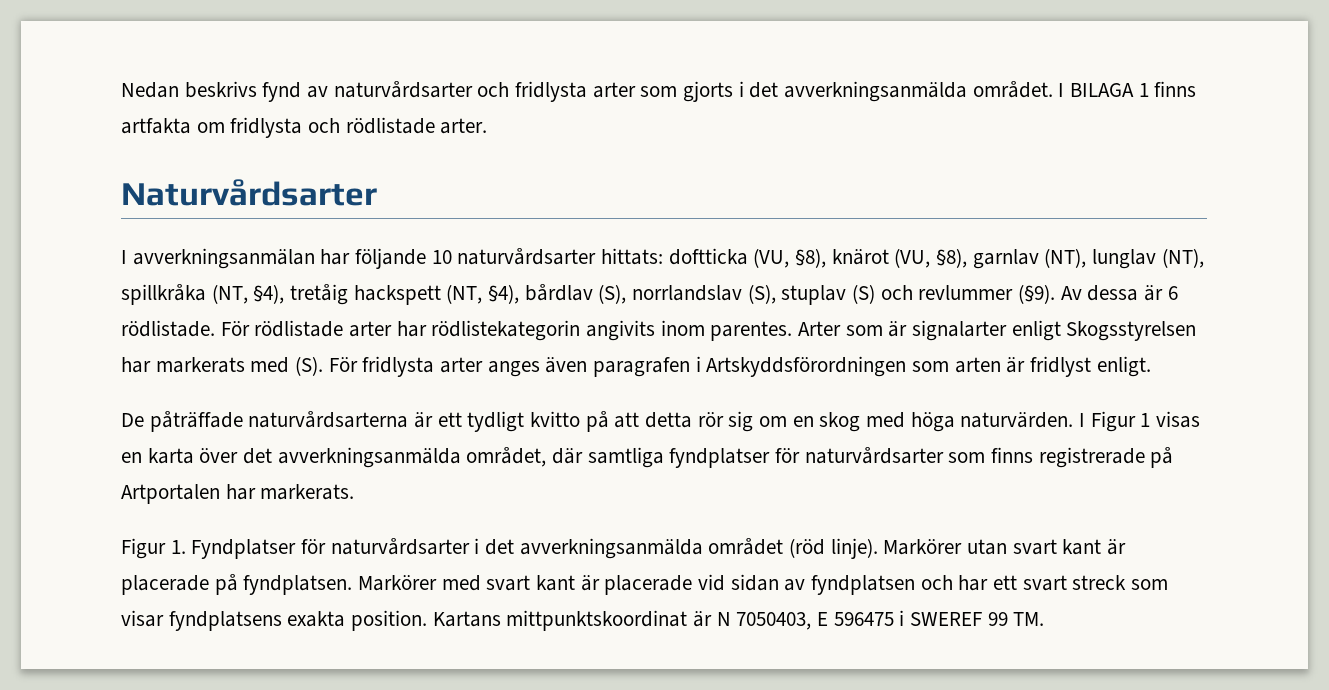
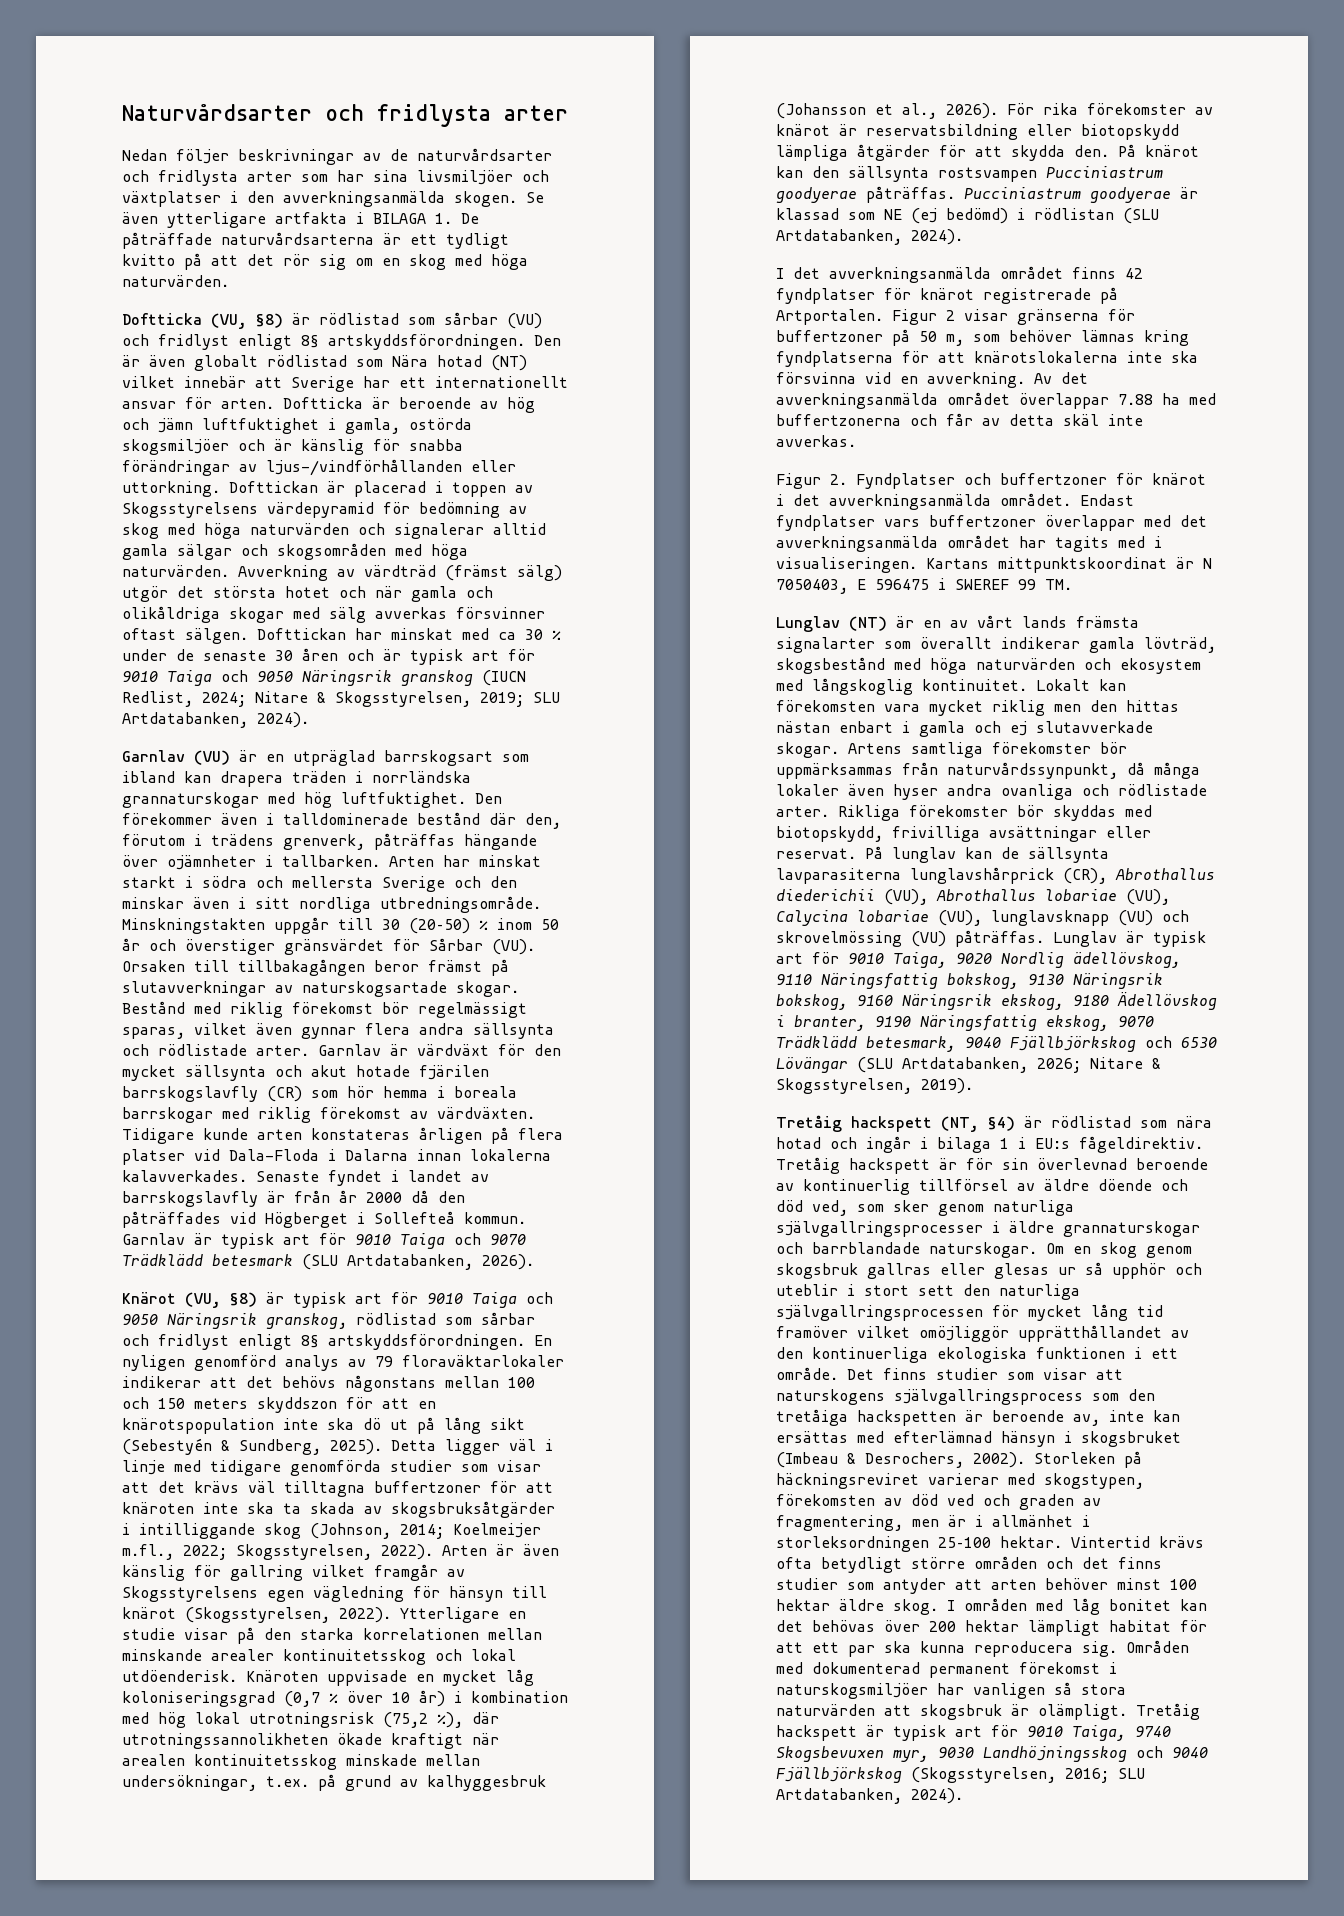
- Nedan beskrivs fynd av naturvårdsarter och fridlysta arter som gjorts i det avverkningsanmälda området. I BILAGA 1 finns artfakta om fridlysta och rödlistade arter.
- Naturvårdsarter
- I avverkningsanmälan har följande 10 naturvårdsarter hittats: doftticka (VU, §8), knärot (VU, §8), garnlav (NT), lunglav (NT), spillkråka (NT, §4), tretåig hackspett (NT, §4), bårdlav (S), norrlandslav (S), stuplav (S) och revlummer (§9). Av dessa är 6 rödlistade. För rödlistade arter har rödlistekategorin angivits inom parentes. Arter som är signalarter enligt Skogsstyrelsen har markerats med (S). För fridlysta arter anges även paragrafen i Artskyddsförordningen som arten är fridlyst enligt.
- De påträffade naturvårdsarterna är ett tydligt kvitto på att detta rör sig om en skog med höga naturvärden. I Figur 1 visas en karta över det avverkningsanmälda området, där samtliga fyndplatser för naturvårdsarter som finns registrerade på Artportalen har markerats.
- Figur 1. Fyndplatser för naturvårdsarter i det avverkningsanmälda området (röd linje). Markörer utan svart kant är placerade på fyndplatsen. Markörer med svart kant är placerade vid sidan av fyndplatsen och har ett svart streck som visar fyndplatsens exakta position.
+ Naturvårdsarter och fridlysta arter
+ Nedan följer beskrivningar av de naturvårdsarter och fridlysta arter som har sina livsmiljöer och växtplatser i den avverkningsanmälda skogen. Se även ytterligare artfakta i BILAGA 1. De påträffade naturvårdsarterna är ett tydligt kvitto på att det rör sig om en skog med höga naturvärden.
+ Doftticka (VU, §8) är rödlistad som sårbar (VU) och fridlyst enligt 8§ artskyddsförordningen. Den är även globalt rödlistad som Nära hotad (NT) vilket innebär att Sverige har ett internationellt ansvar för arten. Doftticka är beroende av hög och jämn luftfuktighet i gamla, ostörda skogsmiljöer och är känslig för snabba förändringar av ljus-/vindförhållanden eller uttorkning. Dofttickan är placerad i toppen av Skogsstyrelsens värdepyramid för bedömning av skog med höga naturvärden och signalerar alltid gamla sälgar och skogsområden med höga naturvärden. Avverkning av värdträd (främst sälg) utgör det största hotet och när gamla och olikåldriga skogar med sälg avverkas försvinner oftast sälgen. Dofttickan har minskat med ca 30 % under de senaste 30 åren och är typisk art för 9010 Taiga och 9050 Näringsrik granskog (IUCN Redlist, 2024; Nitare & Skogsstyrelsen, 2019; SLU Artdatabanken, 2024).
+ Garnlav (VU) är en utpräglad barrskogsart som ibland kan drapera träden i norrländska grannaturskogar med hög luftfuktighet. Den förekommer även i talldominerade bestånd där den, förutom i trädens grenverk, påträffas hängande över ojämnheter i tallbarken. Arten har minskat starkt i södra och mellersta Sverige och den minskar även i sitt nordliga utbredningsområde. Minskningstakten uppgår till 30 (20–50) % inom 50 år och överstiger gränsvärdet för Sårbar (VU). Orsaken till tillbakagången beror främst på slutavverkningar av naturskogsartade skogar. Bestånd med riklig förekomst bör regelmässigt sparas, vilket även gynnar flera andra sällsynta och rödlistade arter. Garnlav är värdväxt för den mycket sällsynta och akut hotade fjärilen barrskogslavfly (CR) som hör hemma i boreala barrskogar med riklig förekomst av värdväxten. Tidigare kunde arten konstateras årligen på flera platser vid Dala-Floda i Dalarna innan lokalerna kalavverkades. Senaste fyndet i landet av barrskogslavfly är från år 2000 då den påträffades vid Högberget i Sollefteå kommun. Garnlav är typisk art för 9010 Taiga och 9070 Trädklädd betesmark (SLU Artdatabanken, 2026).
+ Knärot (VU, §8) är typisk art för 9010 Taiga och 9050 Näringsrik granskog, rödlistad som sårbar och fridlyst enligt 8§ artskyddsförordningen. En nyligen genomförd analys av 79 floraväktarlokaler indikerar att det behövs någonstans mellan 100 och 150 meters skyddszon för att en knärotspopulation inte ska dö ut på lång sikt (Sebestyén & Sundberg, 2025). Detta ligger väl i linje med tidigare genomförda studier som visar att det krävs väl tilltagna buffertzoner för att knäroten inte ska ta skada av skogsbruksåtgärder i intilliggande skog (Johnson, 2014; Koelmeijer m.fl., 2022; Skogsstyrelsen, 2022). Arten är även känslig för gallring vilket framgår av Skogsstyrelsens egen vägledning för hänsyn till knärot (Skogsstyrelsen, 2022). Ytterligare en studie visar på den starka korrelationen mellan minskande arealer kontinuitetsskog och lokal utdöenderisk. Knäroten uppvisade en mycket låg koloniseringsgrad (0,7 % över 10 år) i kombination med hög lokal utrotningsrisk (75,2 %), där utrotningssannolikheten ökade kraftigt när arealen kontinuitetsskog minskade mellan undersökningar, t.ex. på grund av kalhyggesbruk (Johansson et al., 2026). För rika förekomster av knärot är reservatsbildning eller biotopskydd lämpliga åtgärder för att skydda den. På knärot kan den sällsynta rostsvampen Pucciniastrum goodyerae påträffas. Pucciniastrum goodyerae är klassad som NE (ej bedömd) i rödlistan (SLU Artdatabanken, 2024).
+ I det avverkningsanmälda området finns 42 fyndplatser för knärot registrerade på Artportalen. Figur 2 visar gränserna för buffertzoner på 50 m, som behöver lämnas kring fyndplatserna för att knärotslokalerna inte ska försvinna vid en avverkning. Av det avverkningsanmälda området överlappar 7.88 ha med buffertzonerna och får av detta skäl inte avverkas.
+ Figur 2. Fyndplatser och buffertzoner för knärot i det avverkningsanmälda området. Endast fyndplatser vars buffertzoner överlappar med det avverkningsanmälda området har tagits med i visualiseringen.
+ Lunglav (NT) är en av vårt lands främsta signalarter som överallt indikerar gamla lövträd, skogsbestånd med höga naturvärden och ekosystem med långskoglig kontinuitet. Lokalt kan förekomsten vara mycket riklig men den hittas nästan enbart i gamla och ej slutavverkade skogar. Artens samtliga förekomster bör uppmärksammas från naturvårdssynpunkt, då många lokaler även hyser andra ovanliga och rödlistade arter. Rikliga förekomster bör skyddas med biotopskydd, frivilliga avsättningar eller reservat. På lunglav kan de sällsynta lavparasiterna lunglavshårprick (CR), Abrothallus diederichii (VU), Abrothallus lobariae (VU), Calycina lobariae (VU), lunglavsknapp (VU) och skrovelmössing (VU) påträffas. Lunglav är typisk art för 9010 Taiga, 9020 Nordlig ädellövskog, 9110 Näringsfattig bokskog, 9130 Näringsrik bokskog, 9160 Näringsrik ekskog, 9180 Ädellövskog i branter, 9190 Näringsfattig ekskog, 9070 Trädklädd betesmark, 9040 Fjällbjörkskog och 6530 Lövängar (SLU Artdatabanken, 2026; Nitare & Skogsstyrelsen, 2019).
+ Tretåig hackspett (NT, §4) är rödlistad som nära hotad och ingår i bilaga 1 i EU:s fågeldirektiv. Tretåig hackspett är för sin överlevnad beroende av kontinuerlig tillförsel av äldre döende och död ved, som sker genom naturliga självgallringsprocesser i äldre grannaturskogar och barrblandade naturskogar. Om en skog genom skogsbruk gallras eller glesas ur så upphör och uteblir i stort sett den naturliga självgallringsprocessen för mycket lång tid framöver vilket omöjliggör upprätthållandet av den kontinuerliga ekologiska funktionen i ett område. Det finns studier som visar att naturskogens självgallringsprocess som den tretåiga hackspetten är beroende av, inte kan ersättas med efterlämnad hänsyn i skogsbruket (Imbeau & Desrochers, 2002). Storleken på häckningsreviret varierar med skogstypen, förekomsten av död ved och graden av fragmentering, men är i allmänhet i storleksordningen 25–100 hektar. Vintertid krävs ofta betydligt större områden och det finns studier som antyder att arten behöver minst 100 hektar äldre skog. I områden med låg bonitet kan det behövas över 200 hektar lämpligt habitat för att ett par ska kunna reproducera sig. Områden med dokumenterad permanent förekomst i naturskogsmiljöer har vanligen så stora naturvärden att skogsbruk är olämpligt. Tretåig hackspett är typisk art för 9010 Taiga, 9740 Skogsbevuxen myr, 9030 Landhöjningsskog och 9040 Fjällbjörkskog (Skogsstyrelsen, 2016; SLU Artdatabanken, 2024).

